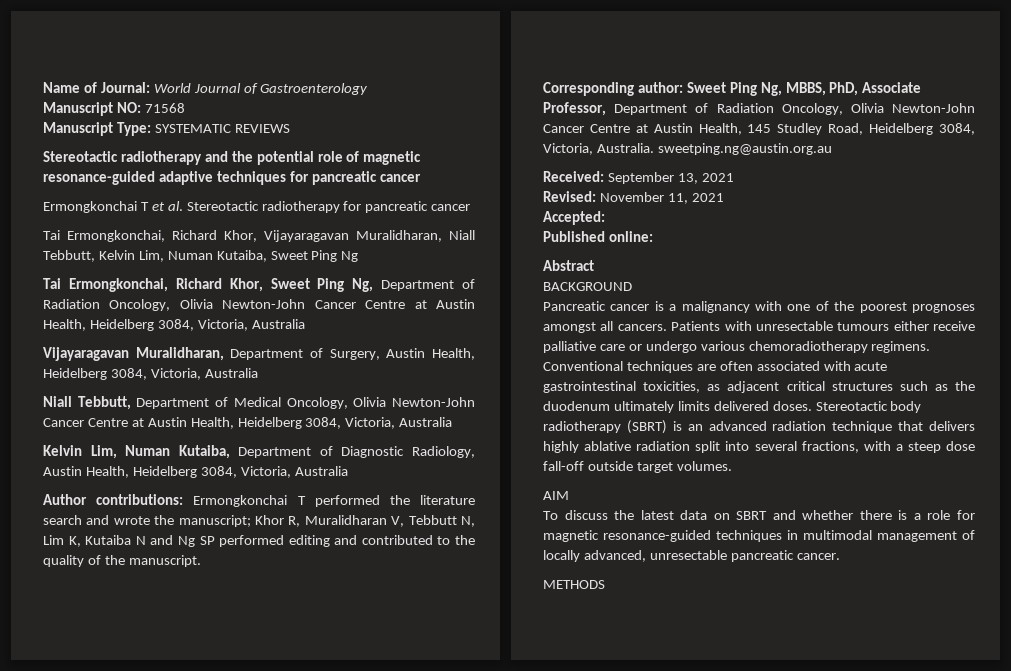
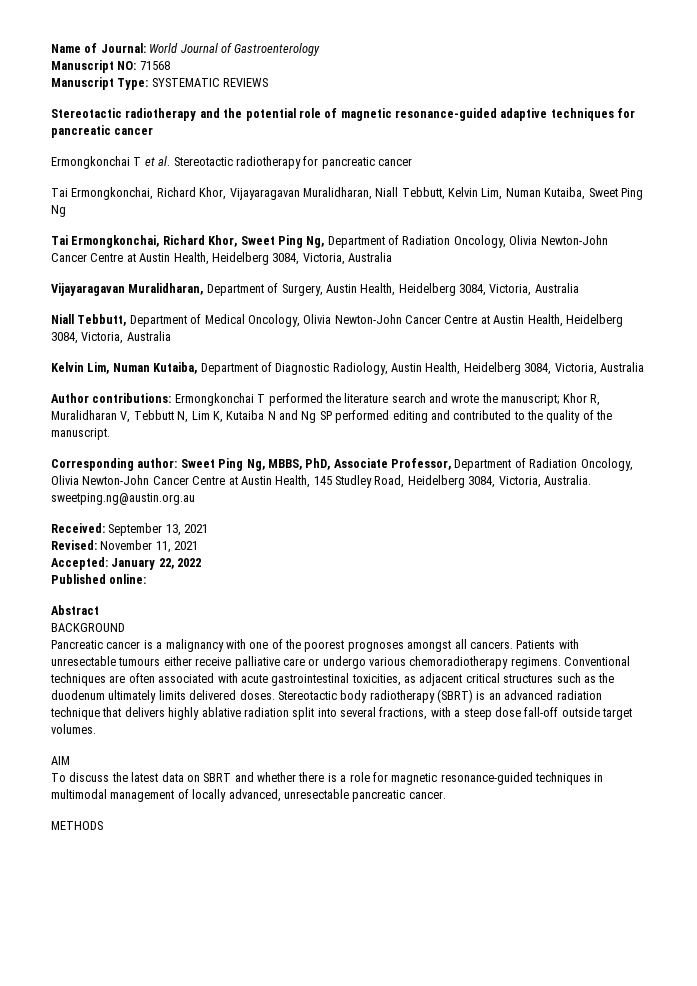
- Accepted:
+ Accepted: January 22, 2022

